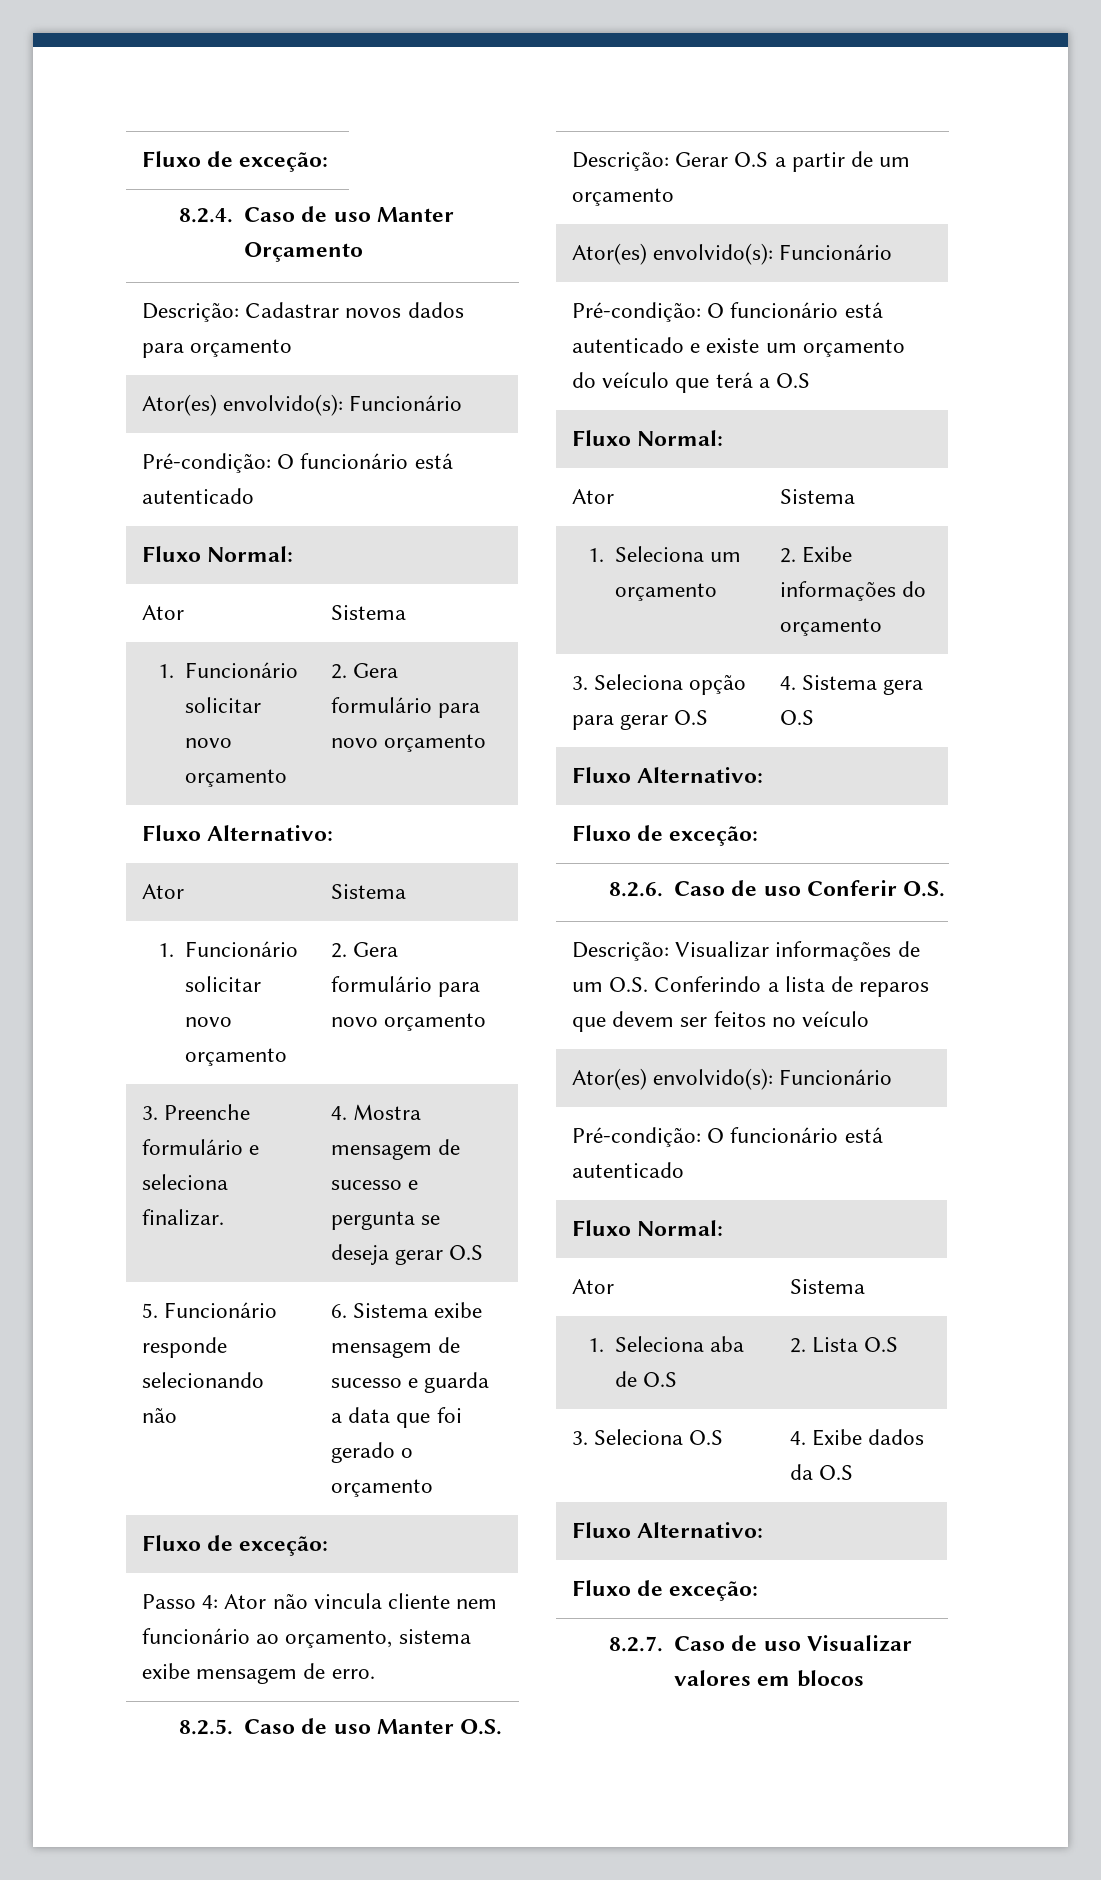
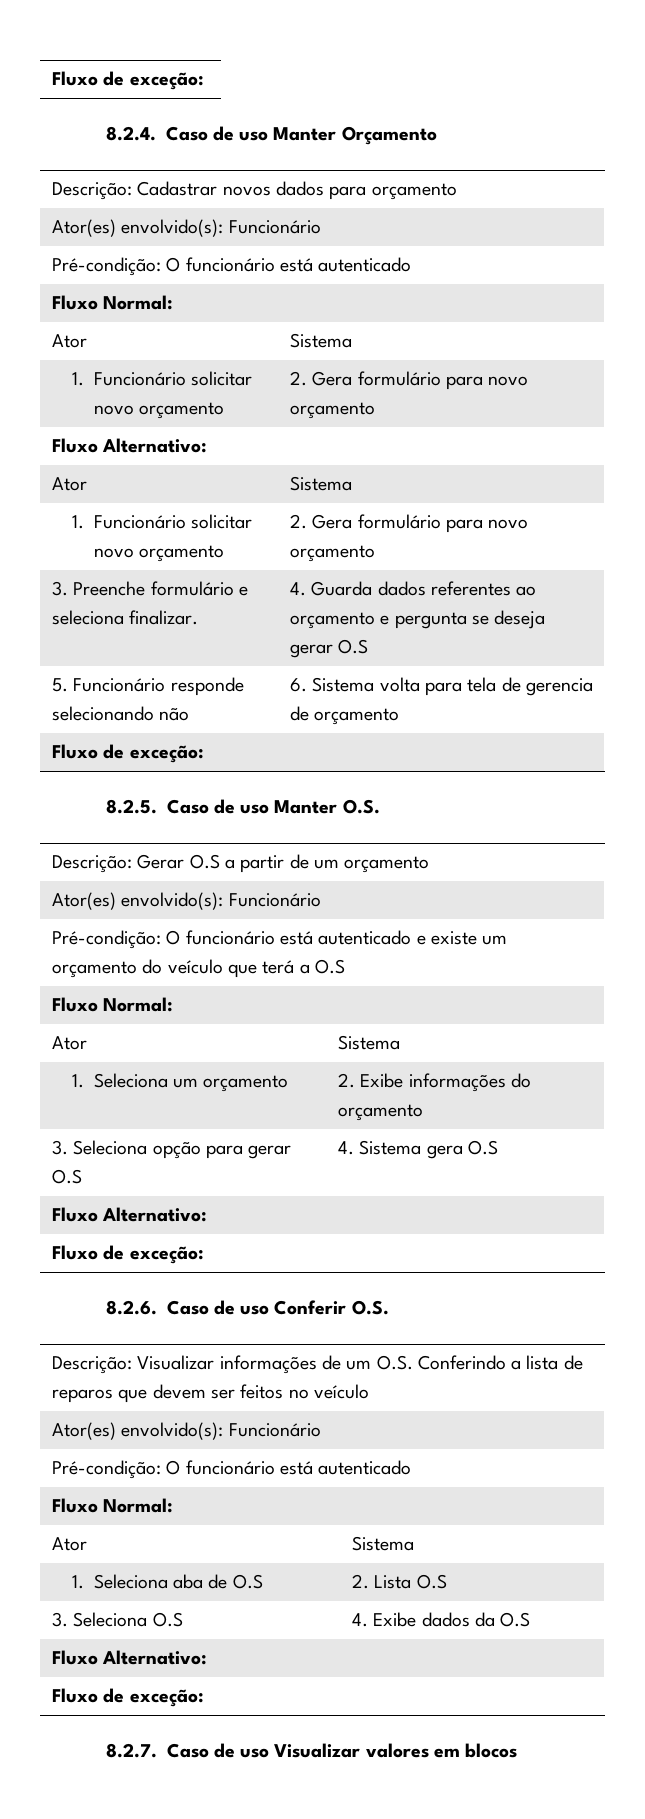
- 3. Preenche formulário e seleciona finalizar. | 4. Mostra mensagem de sucesso e pergunta se deseja gerar O.S
+ 3. Preenche formulário e seleciona finalizar. | 4. Guarda dados referentes ao orçamento e pergunta se deseja gerar O.S
- 5. Funcionário responde selecionando não | 6. Sistema exibe mensagem de sucesso e guarda a data que foi gerado o orçamento
+ 5. Funcionário responde selecionando não | 6. Sistema volta para tela de gerencia de orçamento
  Fluxo de exceção:
- Passo 4: Ator não vincula cliente nem funcionário ao orçamento, sistema exibe mensagem de erro.

